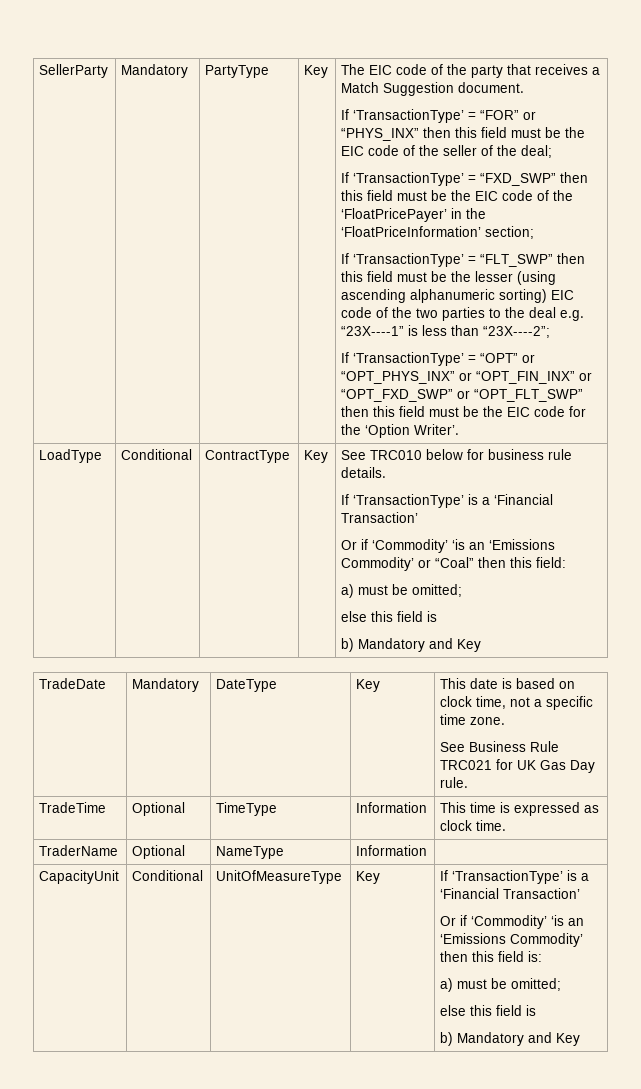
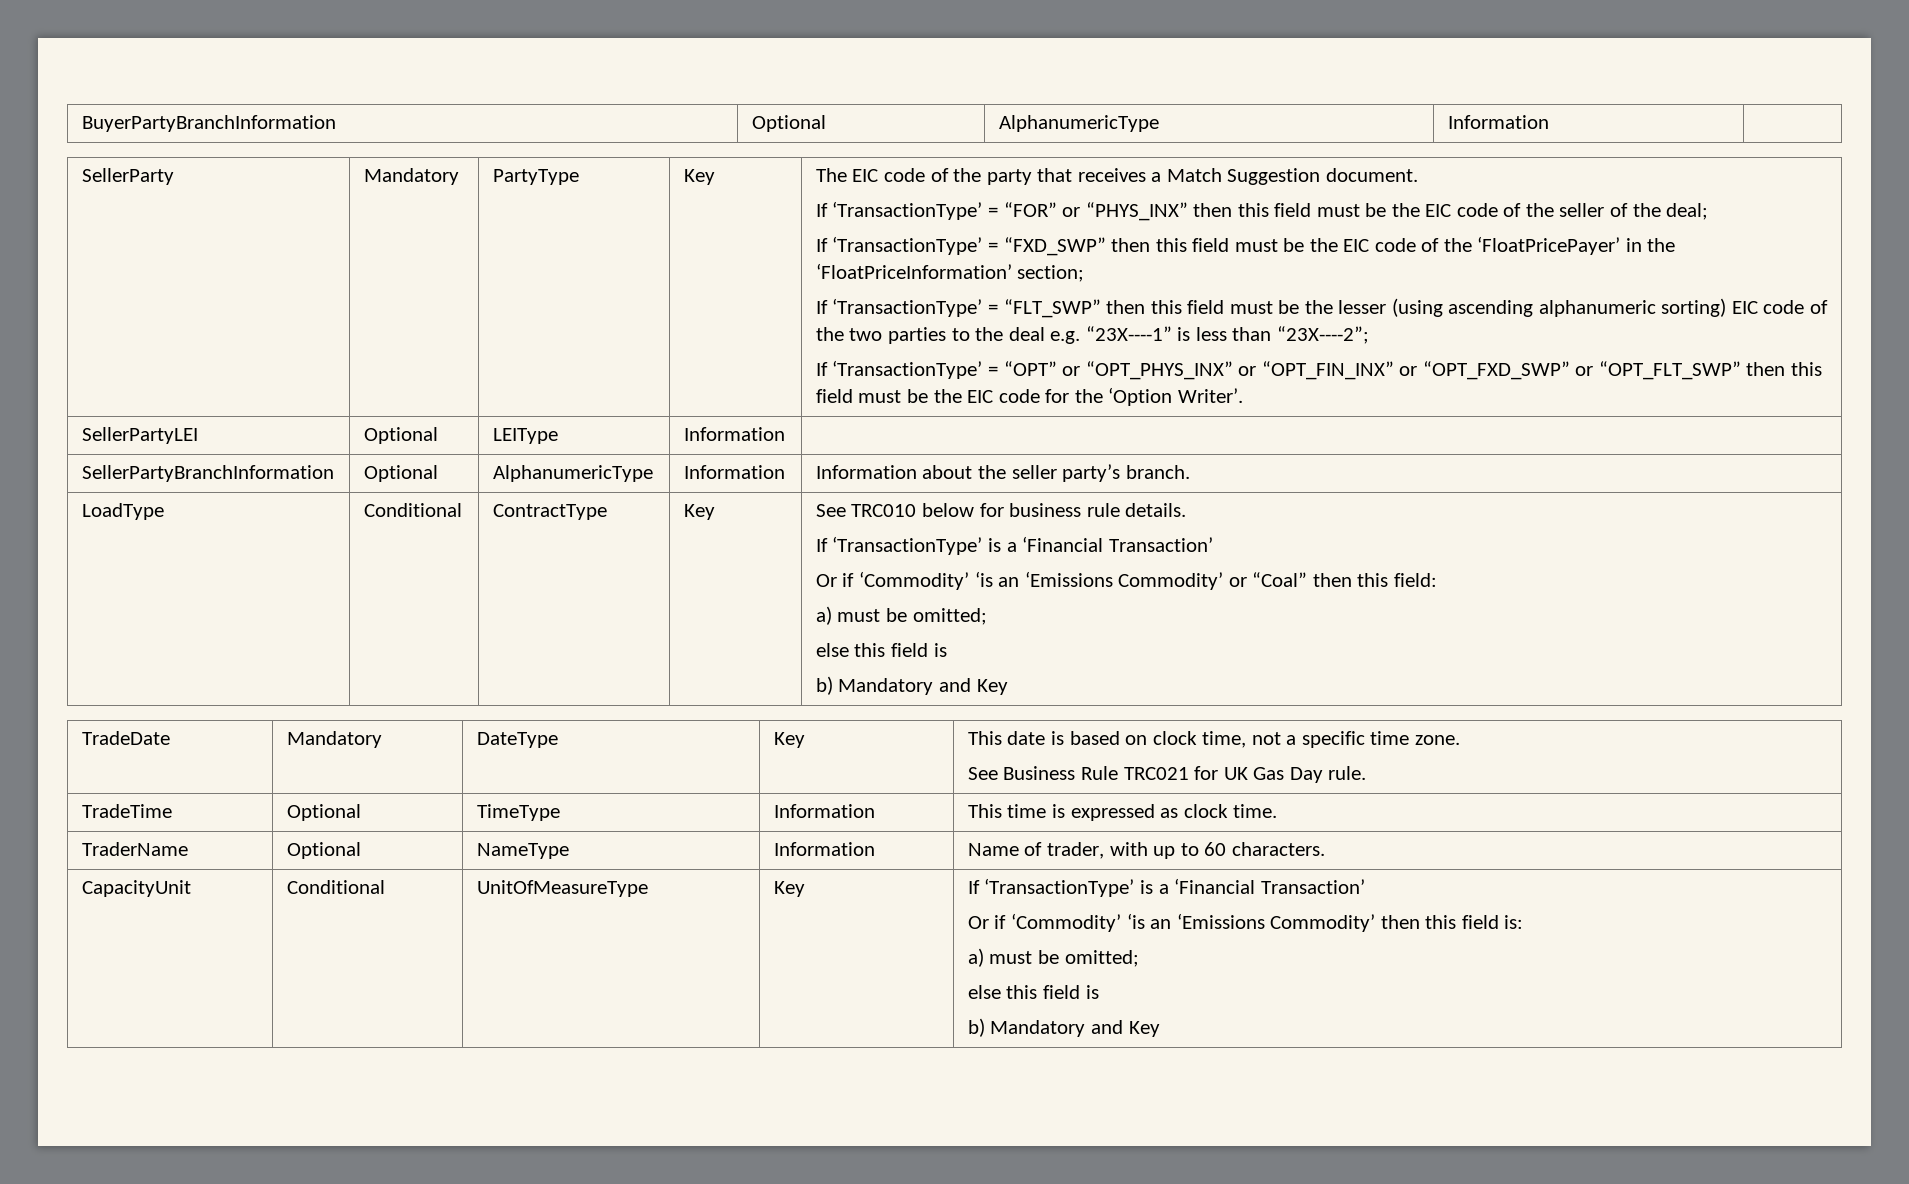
+ BuyerPartyBranchInformation | Optional | AlphanumericType | Information
+ SellerPartyLEI | Optional | LEIType | Information |
+ SellerPartyBranchInformation | Optional | AlphanumericType | Information | Information about the seller party’s branch.
- TraderName | Optional | NameType | Information |
+ TraderName | Optional | NameType | Information | Name of trader, with up to 60 characters.

